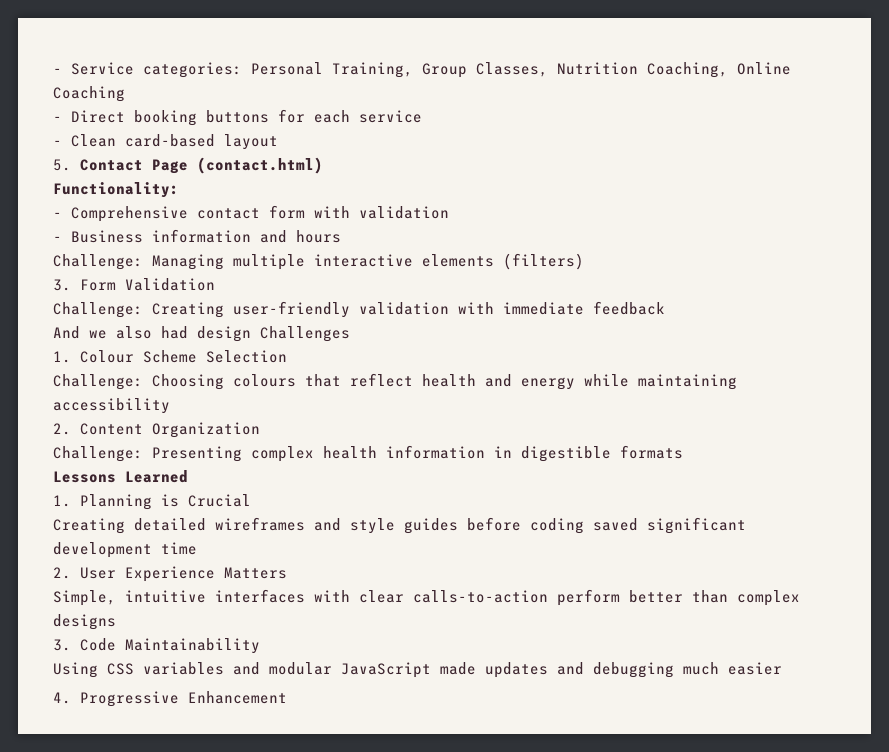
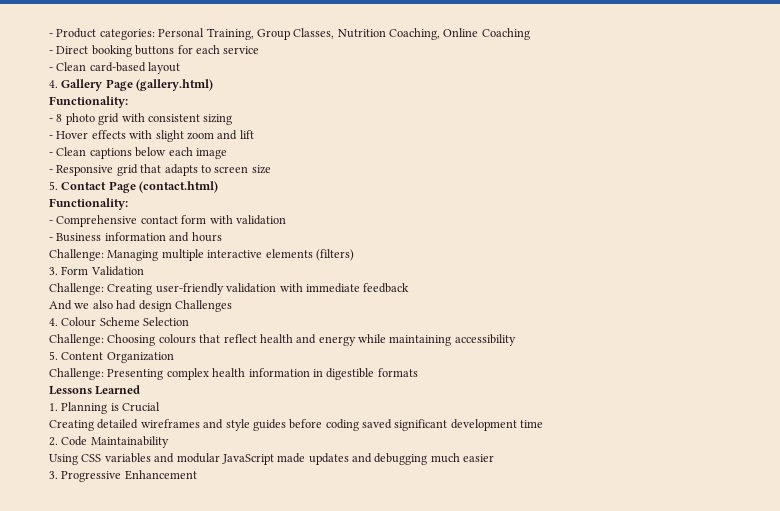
- - Service categories: Personal Training, Group Classes, Nutrition Coaching, Online Coaching
+ - Product categories: Personal Training, Group Classes, Nutrition Coaching, Online Coaching
+ 4. Gallery Page (gallery.html)
+ Functionality:
+ - 8 photo grid with consistent sizing
+ - Hover effects with slight zoom and lift
+ - Clean captions below each image
+ - Responsive grid that adapts to screen size
- 1. Colour Scheme Selection
+ 4. Colour Scheme Selection
- 2. Content Organization
+ 5. Content Organization
- 2. User Experience Matters
- Simple, intuitive interfaces with clear calls-to-action perform better than complex designs
- 3. Code Maintainability
+ 2. Code Maintainability
- 4. Progressive Enhancement
+ 3. Progressive Enhancement

